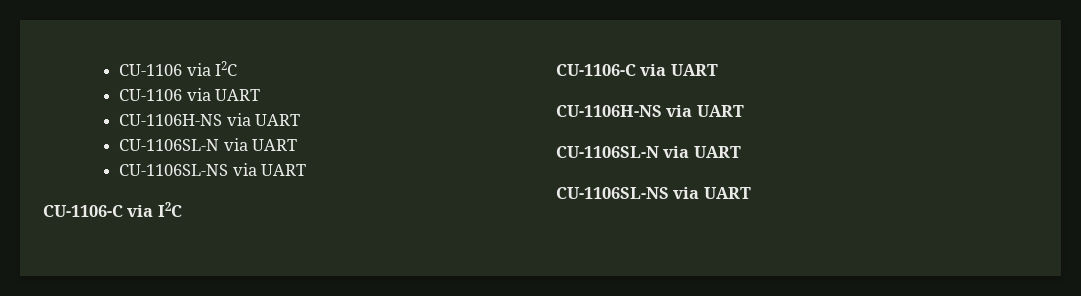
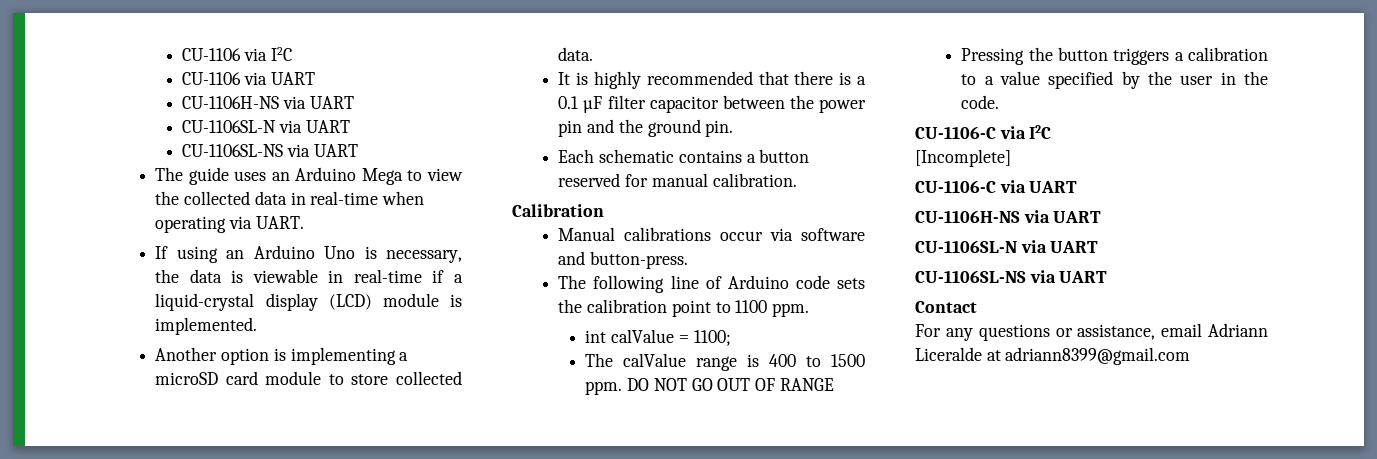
+ The guide uses an Arduino Mega to view the collected data in real-time when operating via UART.
+ If using an Arduino Uno is necessary, the data is viewable in real-time if a liquid-crystal display (LCD) module is implemented.
+ Another option is implementing a microSD card module to store collected data.
+ It is highly recommended that there is a 0.1 µF filter capacitor between the power pin and the ground pin.
+ Each schematic contains a button reserved for manual calibration.
+ Calibration
+ Manual calibrations occur via software and button-press.
+ The following line of Arduino code sets the calibration point to 1100 ppm.
+ int calValue = 1100;
+ The calValue range is 400 to 1500 ppm. DO NOT GO OUT OF RANGE
+ Pressing the button triggers a calibration to a value specified by the user in the code.
+ [Incomplete]
+ Contact
+ For any questions or assistance, email Adriann Liceralde at adriann8399@gmail.com

